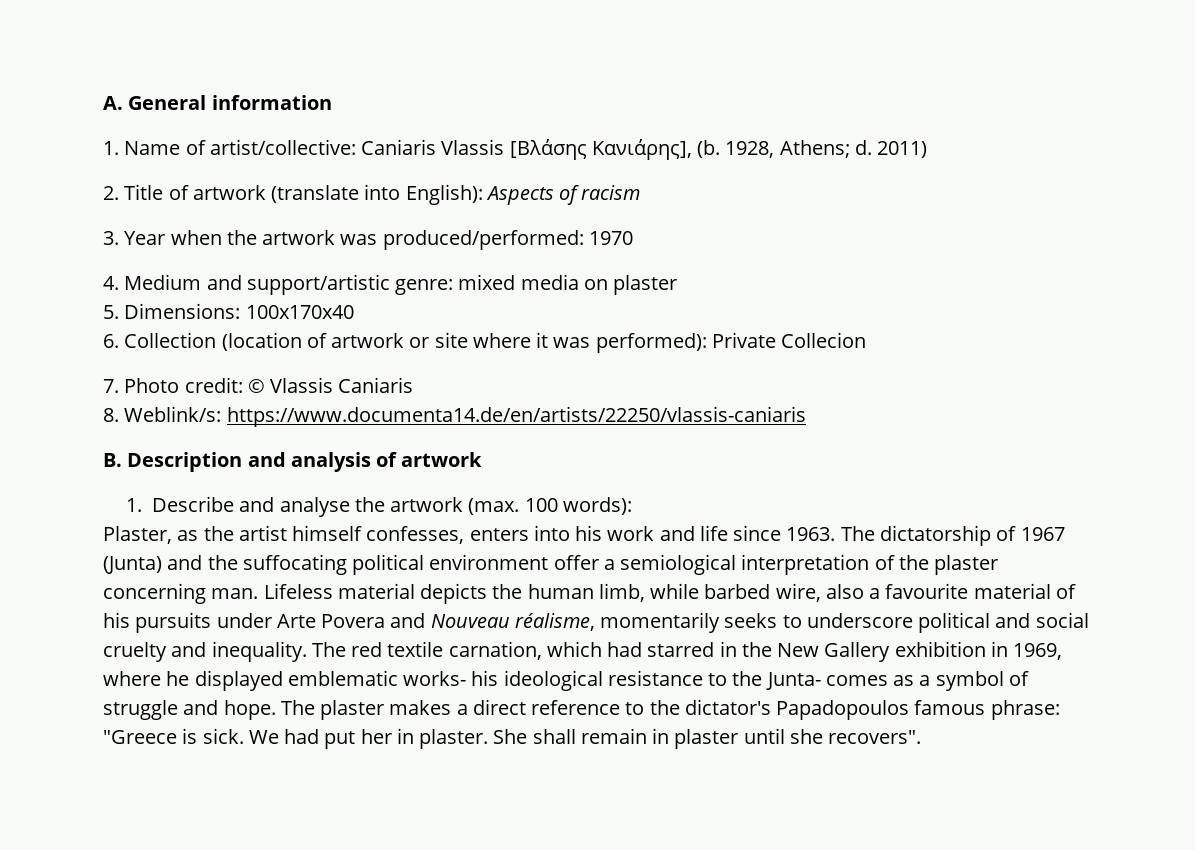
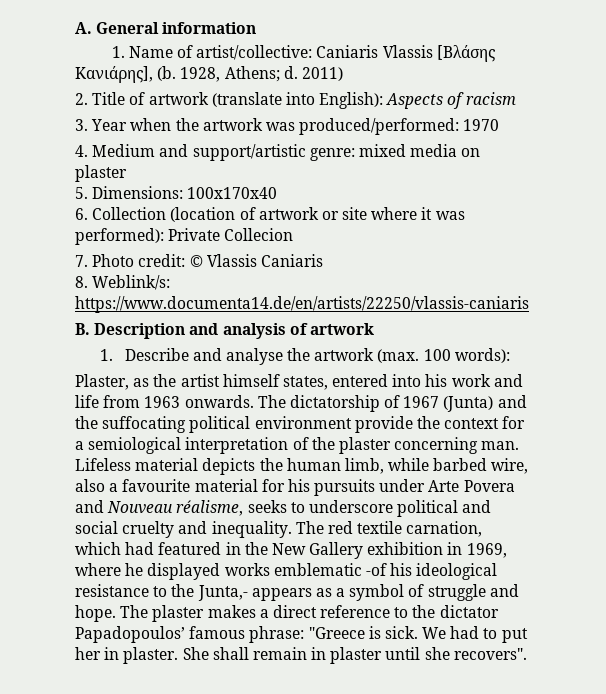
- Plaster, as the artist himself confesses, enters into his work and life since 1963.
+ Plaster, as the artist himself states, entered into his work and life from 1963 onwards.
- The dictatorship of 1967 (Junta) and the suffocating political environment offer a semiological interpretation of the plaster concerning man.
+ The dictatorship of 1967 (Junta) and the suffocating political environment provide the context for a semiological interpretation of the plaster concerning man.
- Lifeless material depicts the human limb, while barbed wire, also a favourite material of his pursuits under Arte Povera and Nouveau réalisme, momentarily seeks to underscore political and social cruelty and inequality.
+ Lifeless material depicts the human limb, while barbed wire, also a favourite material for his pursuits under Arte Povera and Nouveau réalisme, seeks to underscore political and social cruelty and inequality.
- The red textile carnation, which had starred in the New Gallery exhibition in 1969, where he displayed emblematic works- his ideological resistance to the Junta- comes as a symbol of struggle and hope.
+ The red textile carnation, which had featured in the New Gallery exhibition in 1969, where he displayed works emblematic -of his ideological resistance to the Junta,- appears as a symbol of struggle and hope.
- The plaster makes a direct reference to the dictator's Papadopoulos famous phrase: "Greece is sick.
+ The plaster makes a direct reference to the dictator Papadopoulos’ famous phrase: "Greece is sick.
- We had put her in plaster.
+ We had to put her in plaster.

